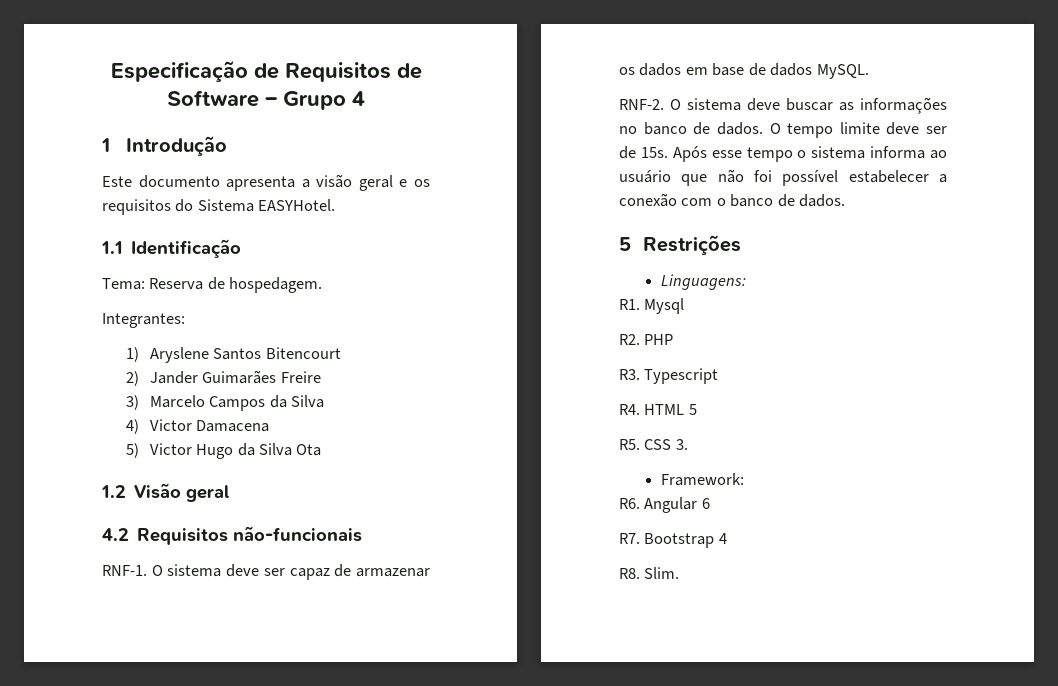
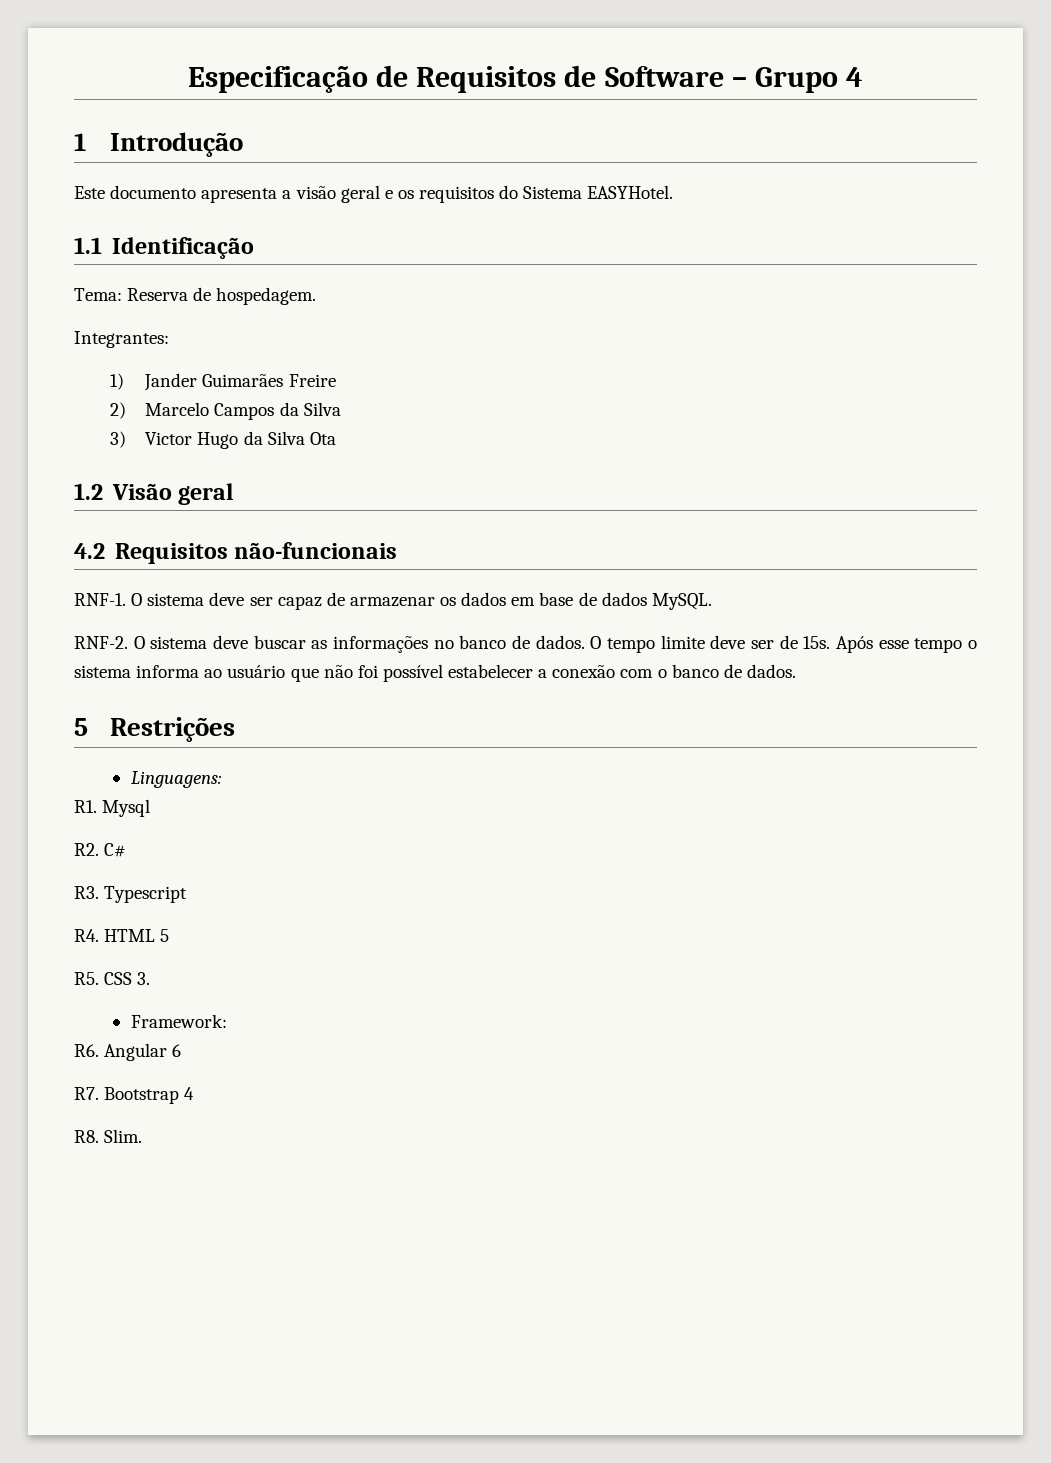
- 1) Aryslene Santos Bitencourt
- 2) Jander Guimarães Freire
+ 1) Jander Guimarães Freire
- 3) Marcelo Campos da Silva
+ 2) Marcelo Campos da Silva
- 4) Victor Damacena
- 5) Victor Hugo da Silva Ota
+ 3) Victor Hugo da Silva Ota
- R2. PHP
+ R2. C#

